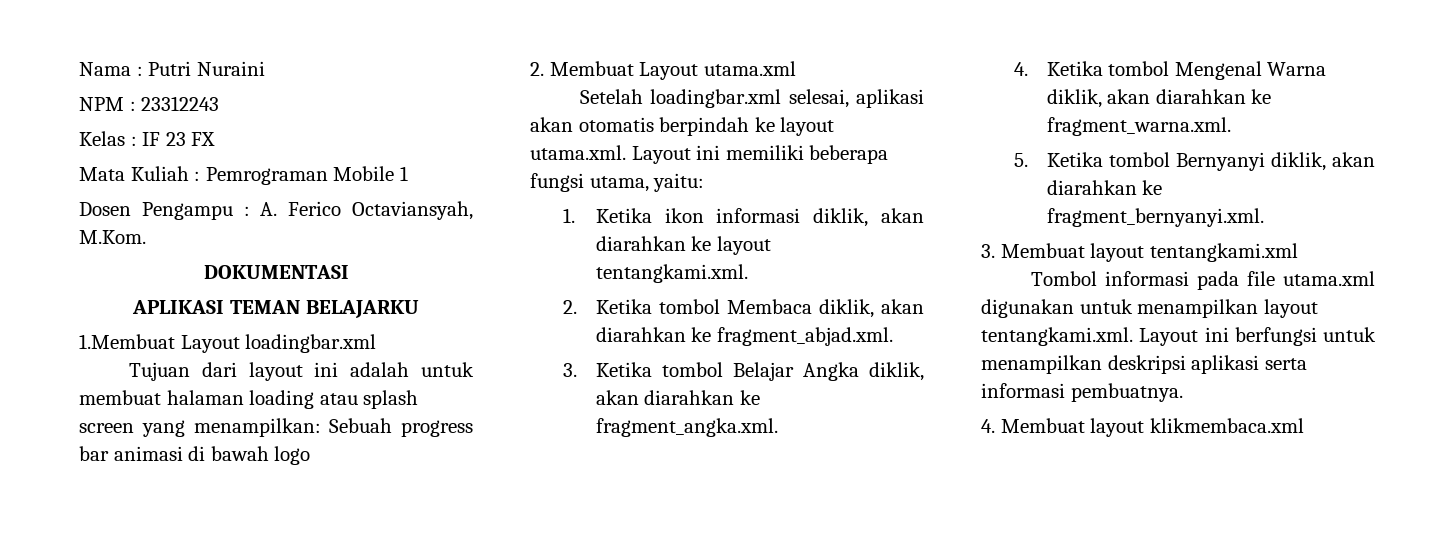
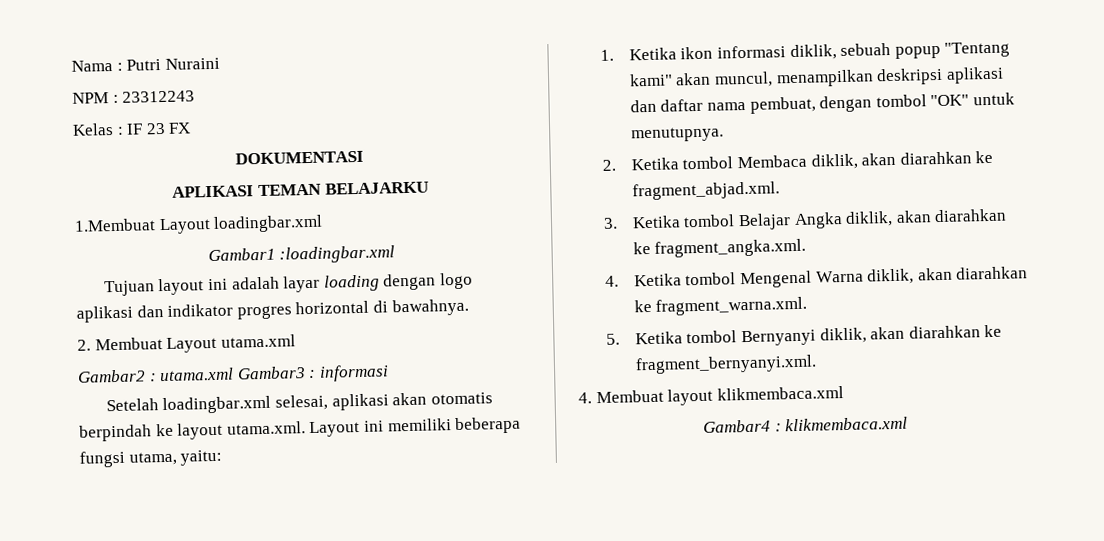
- Mata Kuliah : Pemrograman Mobile 1
- Dosen Pengampu : A. Ferico Octaviansyah, M.Kom.
+ Gambar1 :loadingbar.xml
- Tujuan dari layout ini adalah untuk membuat halaman loading atau splash screen yang menampilkan: Sebuah progress bar animasi di bawah logo
+ Tujuan layout ini adalah layar loading dengan logo aplikasi dan indikator progres horizontal di bawahnya.
  2. Membuat Layout utama.xml
+ Gambar2 : utama.xml Gambar3 : informasi
- 1. Ketika ikon informasi diklik, akan diarahkan ke layout tentangkami.xml.
+ 1. Ketika ikon informasi diklik, sebuah popup "Tentang kami" akan muncul, menampilkan deskripsi aplikasi dan daftar nama pembuat, dengan tombol "OK" untuk menutupnya.
- 3. Membuat layout tentangkami.xml
- Tombol informasi pada file utama.xml digunakan untuk menampilkan layout tentangkami.xml. Layout ini berfungsi untuk menampilkan deskripsi aplikasi serta informasi pembuatnya.
+ Gambar4 : klikmembaca.xml

